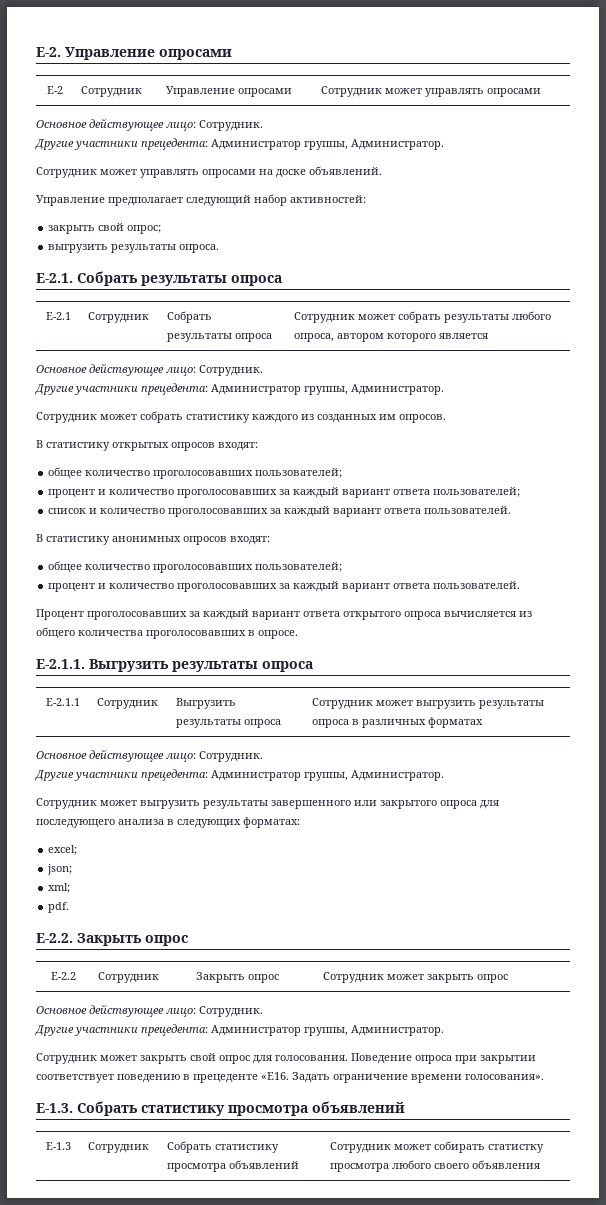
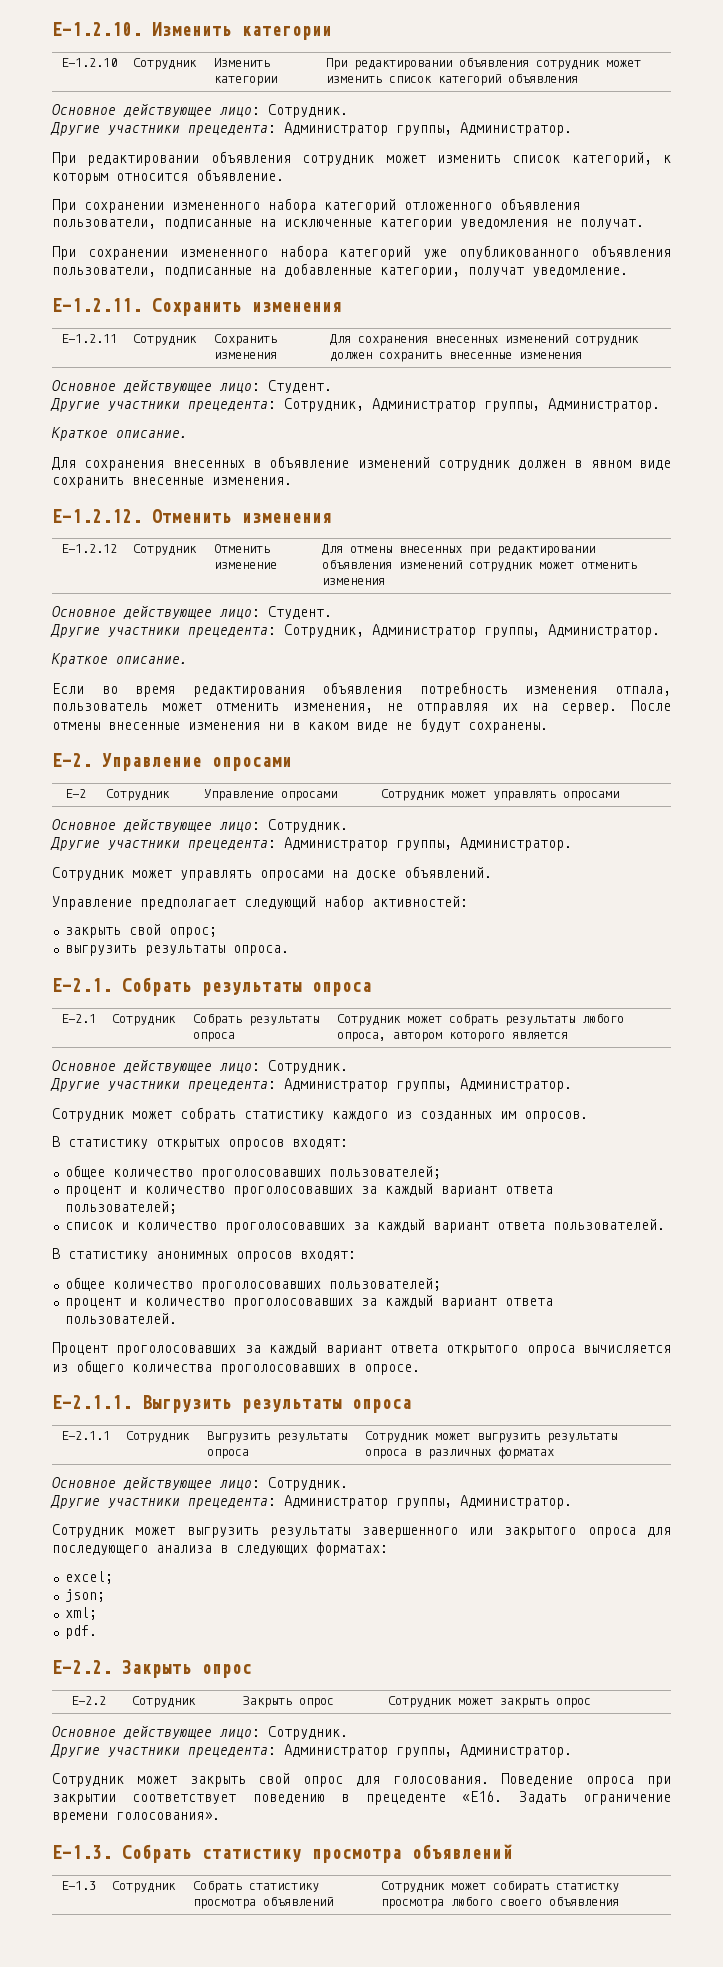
+ E-1.2.10. Изменить категории
+ E-1.2.10 | Сотрудник | Изменить категории | При редактировании объявления сотрудник может изменить список категорий объявления
+ Основное действующее лицо: Сотрудник.
+ Другие участники прецедента: Администратор группы, Администратор.
+ При редактировании объявления сотрудник может изменить список категорий, к которым относится объявление.
+ При сохранении измененного набора категорий отложенного объявления пользователи, подписанные на исключенные категории уведомления не получат.
+ При сохранении измененного набора категорий уже опубликованного объявления пользователи, подписанные на добавленные категории, получат уведомление.
+ E-1.2.11. Сохранить изменения
+ E-1.2.11 | Сотрудник | Сохранить изменения | Для сохранения внесенных изменений сотрудник должен сохранить внесенные изменения
+ Основное действующее лицо: Студент.
+ Другие участники прецедента: Сотрудник, Администратор группы, Администратор.
+ Краткое описание.
+ Для сохранения внесенных в объявление изменений сотрудник должен в явном виде сохранить внесенные изменения.
+ E-1.2.12. Отменить изменения
+ E-1.2.12 | Сотрудник | Отменить изменение | Для отмены внесенных при редактировании объявления изменений сотрудник может отменить изменения
+ Основное действующее лицо: Студент.
+ Другие участники прецедента: Сотрудник, Администратор группы, Администратор.
+ Краткое описание.
+ Если во время редактирования объявления потребность изменения отпала, пользователь может отменить изменения, не отправляя их на сервер. После отмены внесенные изменения ни в каком виде не будут сохранены.

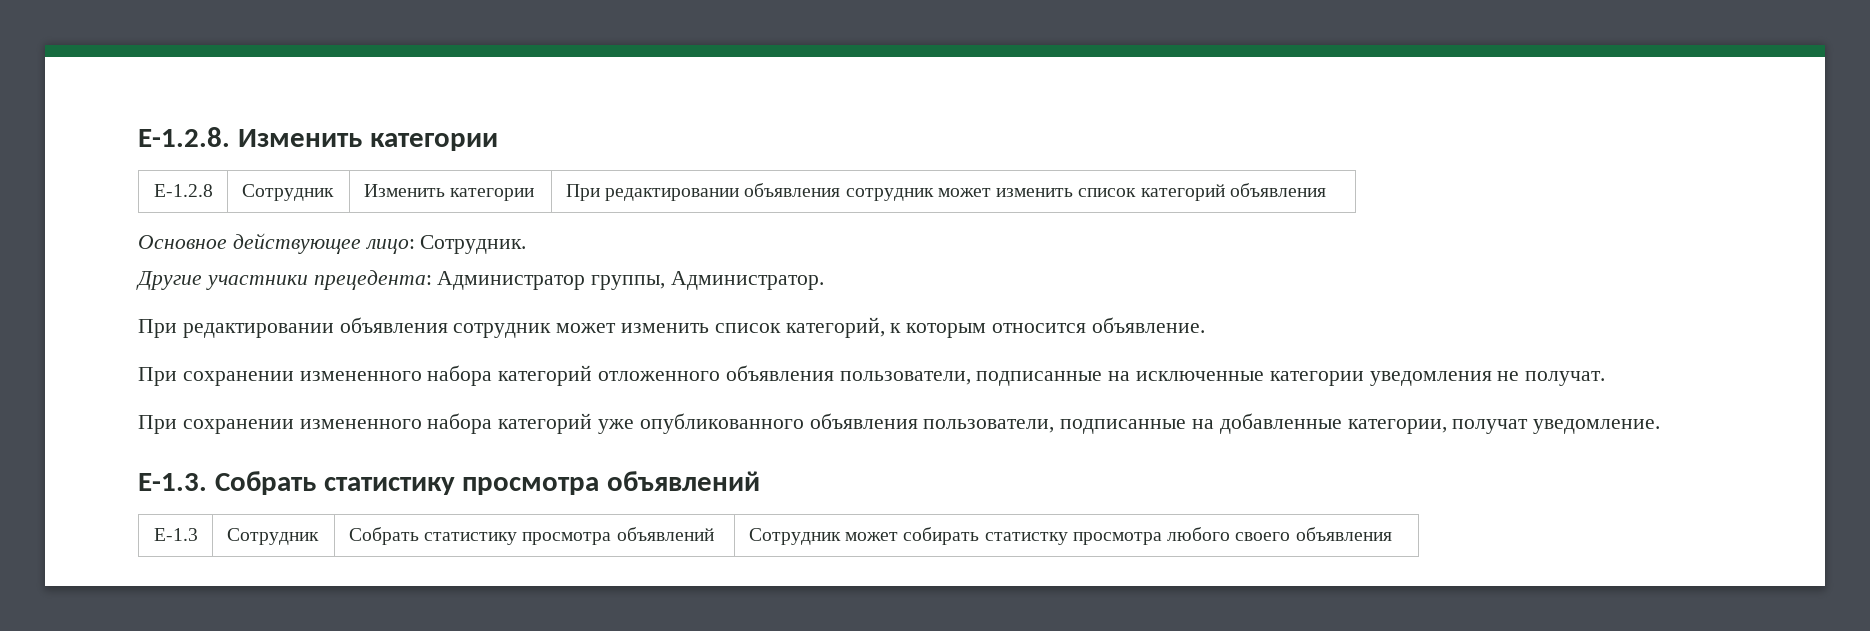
- E-1.2.10. Изменить категории
+ E-1.2.8. Изменить категории
- E-1.2.10 | Сотрудник | Изменить категории | При редактировании объявления сотрудник может изменить список категорий объявления
+ E-1.2.8 | Сотрудник | Изменить категории | При редактировании объявления сотрудник может изменить список категорий объявления
- E-1.2.11. Сохранить изменения
- E-1.2.11 | Сотрудник | Сохранить изменения | Для сохранения внесенных изменений сотрудник должен сохранить внесенные изменения
- Основное действующее лицо: Студент.
- Другие участники прецедента: Сотрудник, Администратор группы, Администратор.
- Краткое описание.
- Для сохранения внесенных в объявление изменений сотрудник должен в явном виде сохранить внесенные изменения.
- E-1.2.12. Отменить изменения
- E-1.2.12 | Сотрудник | Отменить изменение | Для отмены внесенных при редактировании объявления изменений сотрудник может отменить изменения
- Основное действующее лицо: Студент.
- Другие участники прецедента: Сотрудник, Администратор группы, Администратор.
- Краткое описание.
- Если во время редактирования объявления потребность изменения отпала, пользователь может отменить изменения, не отправляя их на сервер. После отмены внесенные изменения ни в каком виде не будут сохранены.
- E-2. Управление опросами
- E-2 | Сотрудник | Управление опросами | Сотрудник может управлять опросами
- Основное действующее лицо: Сотрудник.
- Другие участники прецедента: Администратор группы, Администратор.
- Сотрудник может управлять опросами на доске объявлений.
- Управление предполагает следующий набор активностей:
- закрыть свой опрос;
- выгрузить результаты опроса.
- E-2.1. Собрать результаты опроса
- E-2.1 | Сотрудник | Собрать результаты опроса | Сотрудник может собрать результаты любого опроса, автором которого является
- Основное действующее лицо: Сотрудник.
- Другие участники прецедента: Администратор группы, Администратор.
- Сотрудник может собрать статистику каждого из созданных им опросов.
- В статистику открытых опросов входят:
- общее количество проголосовавших пользователей;
- процент и количество проголосовавших за каждый вариант ответа пользователей;
- список и количество проголосовавших за каждый вариант ответа пользователей.
- В статистику анонимных опросов входят:
- общее количество проголосовавших пользователей;
- процент и количество проголосовавших за каждый вариант ответа пользователей.
- Процент проголосовавших за каждый вариант ответа открытого опроса вычисляется из общего количества проголосовавших в опросе.
- E-2.1.1. Выгрузить результаты опроса
- E-2.1.1 | Сотрудник | Выгрузить результаты опроса | Сотрудник может выгрузить результаты опроса в различных форматах
- Основное действующее лицо: Сотрудник.
- Другие участники прецедента: Администратор группы, Администратор.
- Сотрудник может выгрузить результаты завершенного или закрытого опроса для последующего анализа в следующих форматах:
- excel;
- json;
- xml;
- pdf.
- E-2.2. Закрыть опрос
- E-2.2 | Сотрудник | Закрыть опрос | Сотрудник может закрыть опрос
- Основное действующее лицо: Сотрудник.
- Другие участники прецедента: Администратор группы, Администратор.
- Сотрудник может закрыть свой опрос для голосования. Поведение опроса при закрытии соответствует поведению в прецеденте «E16. Задать ограничение времени голосования».

